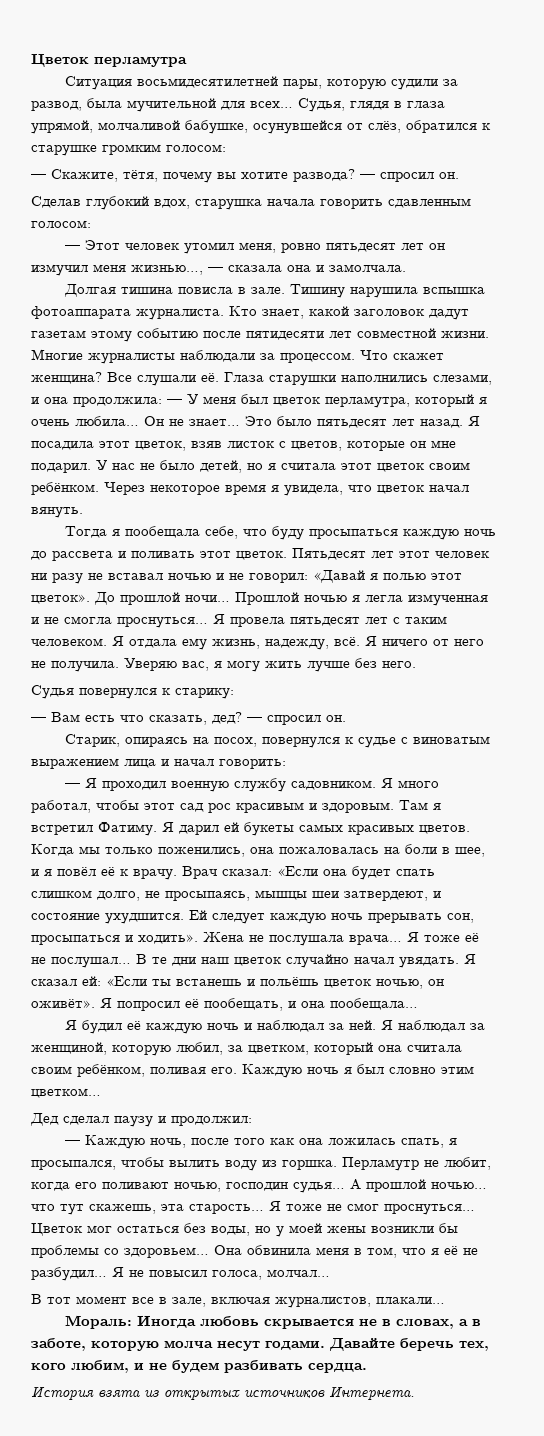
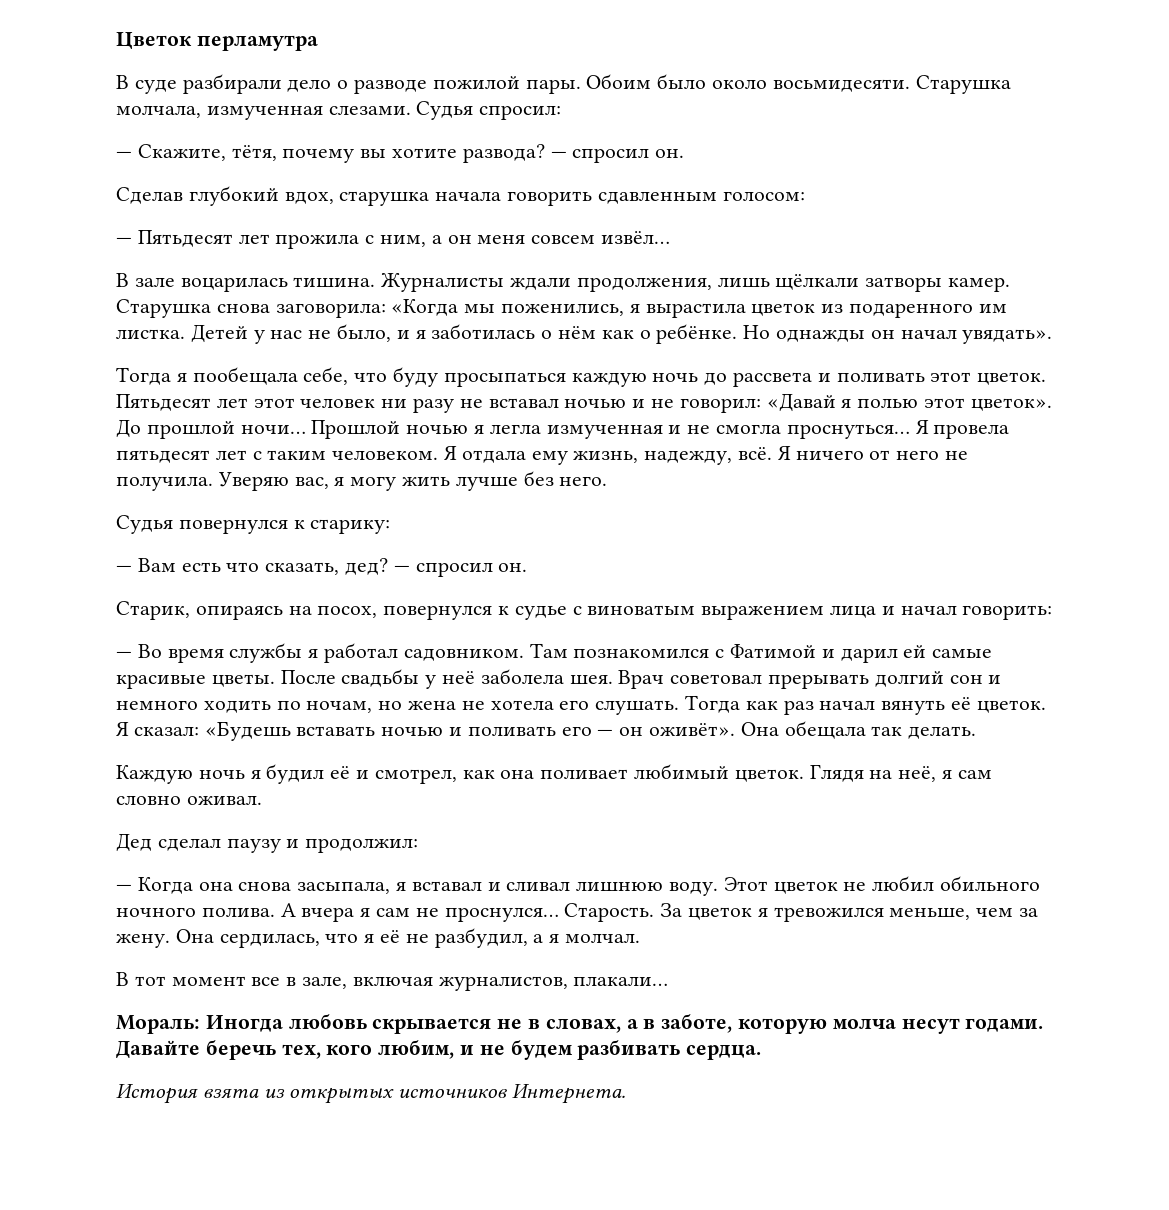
- Ситуация восьмидесятилетней пары, которую судили за развод, была мучительной для всех… Судья, глядя в глаза упрямой, молчаливой бабушке, осунувшейся от слёз, обратился к старушке громким голосом:
+ В суде разбирали дело о разводе пожилой пары. Обоим было около восьмидесяти. Старушка молчала, измученная слезами. Судья спросил:
- — Этот человек утомил меня, ровно пятьдесят лет он измучил меня жизнью…, — сказала она и замолчала.
- Долгая тишина повисла в зале. Тишину нарушила вспышка фотоаппарата журналиста. Кто знает, какой заголовок дадут газетам этому событию после пятидесяти лет совместной жизни. Многие журналисты наблюдали за процессом. Что скажет женщина? Все слушали её. Глаза старушки наполнились слезами, и она продолжила: — У меня был цветок перламутра, который я очень любила… Он не знает… Это было пятьдесят лет назад. Я посадила этот цветок, взяв листок с цветов, которые он мне подарил. У нас не было детей, но я считала этот цветок своим ребёнком. Через некоторое время я увидела, что цветок начал вянуть.
+ — Пятьдесят лет прожила с ним, а он меня совсем извёл…
+ В зале воцарилась тишина. Журналисты ждали продолжения, лишь щёлкали затворы камер. Старушка снова заговорила: «Когда мы поженились, я вырастила цветок из подаренного им листка. Детей у нас не было, и я заботилась о нём как о ребёнке. Но однажды он начал увядать».
- — Я проходил военную службу садовником. Я много работал, чтобы этот сад рос красивым и здоровым. Там я встретил Фатиму. Я дарил ей букеты самых красивых цветов. Когда мы только поженились, она пожаловалась на боли в шее, и я повёл её к врачу. Врач сказал: «Если она будет спать слишком долго, не просыпаясь, мышцы шеи затвердеют, и состояние ухудшится. Ей следует каждую ночь прерывать сон, просыпаться и ходить». Жена не послушала врача… Я тоже её не послушал… В те дни наш цветок случайно начал увядать. Я сказал ей: «Если ты встанешь и польёшь цветок ночью, он оживёт». Я попросил её пообещать, и она пообещала…
- Я будил её каждую ночь и наблюдал за ней. Я наблюдал за женщиной, которую любил, за цветком, который она считала своим ребёнком, поливая его. Каждую ночь я был словно этим цветком…
+ — Во время службы я работал садовником. Там познакомился с Фатимой и дарил ей самые красивые цветы. После свадьбы у неё заболела шея. Врач советовал прерывать долгий сон и немного ходить по ночам, но жена не хотела его слушать. Тогда как раз начал вянуть её цветок. Я сказал: «Будешь вставать ночью и поливать его — он оживёт». Она обещала так делать.
+ Каждую ночь я будил её и смотрел, как она поливает любимый цветок. Глядя на неё, я сам словно оживал.
- — Каждую ночь, после того как она ложилась спать, я просыпался, чтобы вылить воду из горшка. Перламутр не любит, когда его поливают ночью, господин судья… А прошлой ночью… что тут скажешь, эта старость… Я тоже не смог проснуться… Цветок мог остаться без воды, но у моей жены возникли бы проблемы со здоровьем… Она обвинила меня в том, что я её не разбудил… Я не повысил голоса, молчал…
+ — Когда она снова засыпала, я вставал и сливал лишнюю воду. Этот цветок не любил обильного ночного полива. А вчера я сам не проснулся… Старость. За цветок я тревожился меньше, чем за жену. Она сердилась, что я её не разбудил, а я молчал.

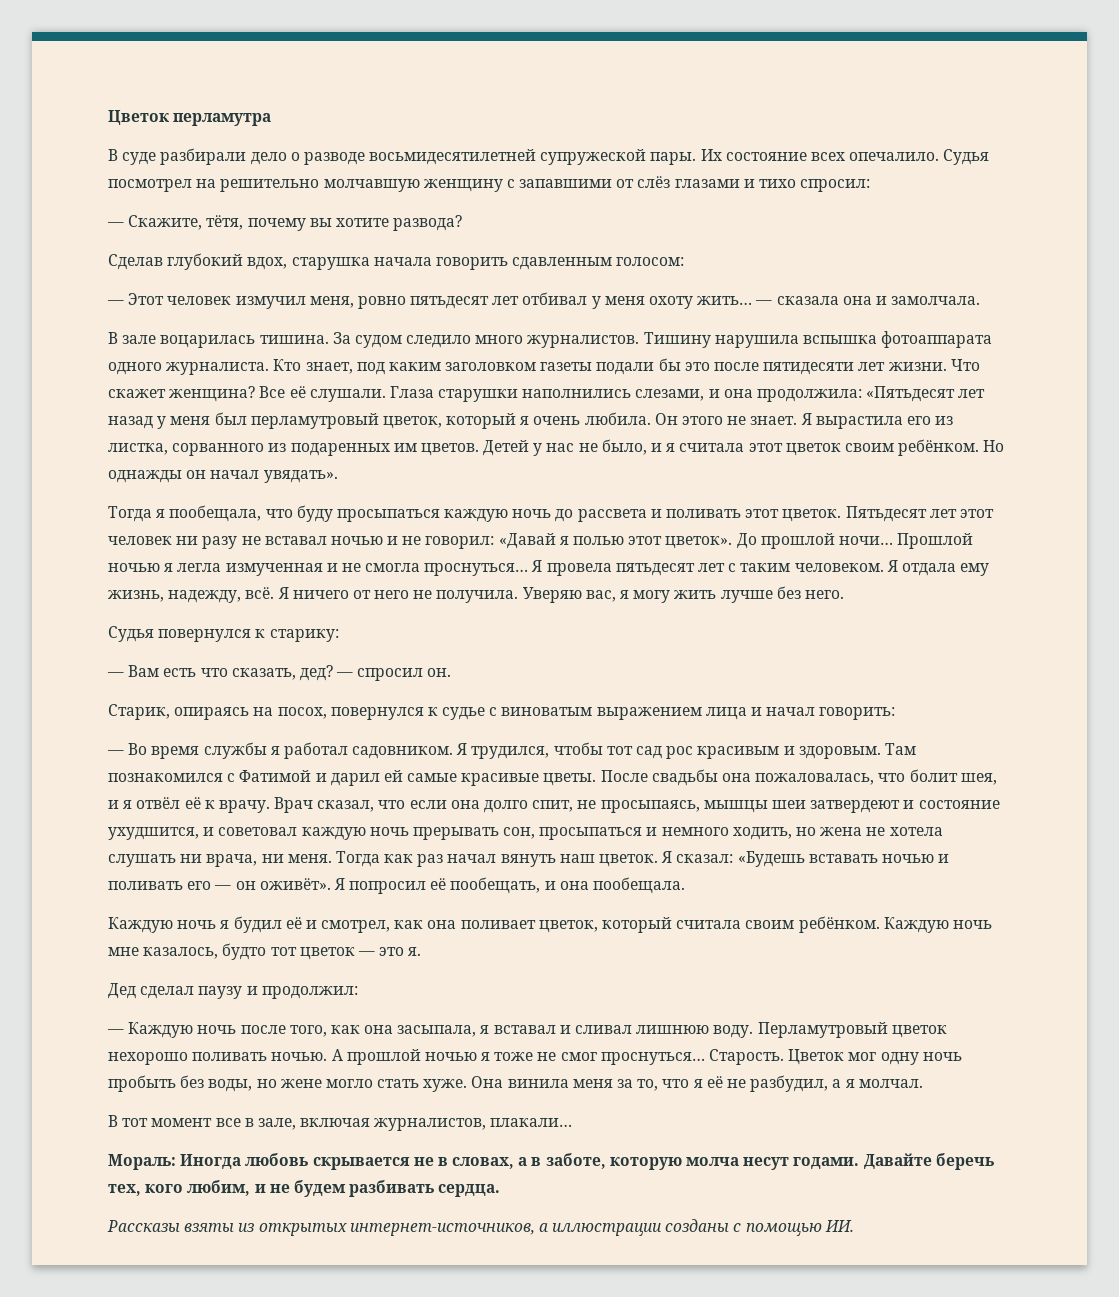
- В суде разбирали дело о разводе пожилой пары. Обоим было около восьмидесяти. Старушка молчала, измученная слезами. Судья спросил:
+ В суде разбирали дело о разводе восьмидесятилетней супружеской пары. Их состояние всех опечалило. Судья посмотрел на решительно молчавшую женщину с запавшими от слёз глазами и тихо спросил:
- — Скажите, тётя, почему вы хотите развода? — спросил он.
+ — Скажите, тётя, почему вы хотите развода?
- — Пятьдесят лет прожила с ним, а он меня совсем извёл…
- В зале воцарилась тишина. Журналисты ждали продолжения, лишь щёлкали затворы камер. Старушка снова заговорила: «Когда мы поженились, я вырастила цветок из подаренного им листка.
+ — Этот человек измучил меня, ровно пятьдесят лет отбивал у меня охоту жить… — сказала она и замолчала.
+ В зале воцарилась тишина. За судом следило много журналистов. Тишину нарушила вспышка фотоаппарата одного журналиста. Кто знает, под каким заголовком газеты подали бы это после пятидесяти лет жизни. Что скажет женщина? Все её слушали. Глаза старушки наполнились слезами, и она продолжила: «Пятьдесят лет назад у меня был перламутровый цветок, который я очень любила. Он этого не знает. Я вырастила его из листка, сорванного из подаренных им цветов.
- Детей у нас не было, и я заботилась о нём как о ребёнке.
+ Детей у нас не было, и я считала этот цветок своим ребёнком.
- Тогда я пообещала себе, что буду просыпаться каждую ночь до рассвета и поливать этот цветок.
+ Тогда я пообещала, что буду просыпаться каждую ночь до рассвета и поливать этот цветок.
+ Я трудился, чтобы тот сад рос красивым и здоровым.
- После свадьбы у неё заболела шея. Врач советовал прерывать долгий сон и немного ходить по ночам, но жена не хотела его слушать.
+ После свадьбы она пожаловалась, что болит шея, и я отвёл её к врачу. Врач сказал, что если она долго спит, не просыпаясь, мышцы шеи затвердеют и состояние ухудшится, и советовал каждую ночь прерывать сон, просыпаться и немного ходить, но жена не хотела слушать ни врача, ни меня.
- Тогда как раз начал вянуть её цветок.
+ Тогда как раз начал вянуть наш цветок.
- Она обещала так делать.
+ Я попросил её пообещать, и она пообещала.
- Каждую ночь я будил её и смотрел, как она поливает любимый цветок. Глядя на неё, я сам словно оживал.
+ Каждую ночь я будил её и смотрел, как она поливает цветок, который считала своим ребёнком. Каждую ночь мне казалось, будто тот цветок — это я.
- — Когда она снова засыпала, я вставал и сливал лишнюю воду.
+ — Каждую ночь после того, как она засыпала, я вставал и сливал лишнюю воду.
- Этот цветок не любил обильного ночного полива. А вчера я сам не проснулся… Старость. За цветок я тревожился меньше, чем за жену. Она сердилась, что я её не разбудил, а я молчал.
+ Перламутровый цветок нехорошо поливать ночью. А прошлой ночью я тоже не смог проснуться… Старость. Цветок мог одну ночь пробыть без воды, но жене могло стать хуже. Она винила меня за то, что я её не разбудил, а я молчал.
- История взята из открытых источников Интернета.
+ Рассказы взяты из открытых интернет-источников, а иллюстрации созданы с помощью ИИ.

